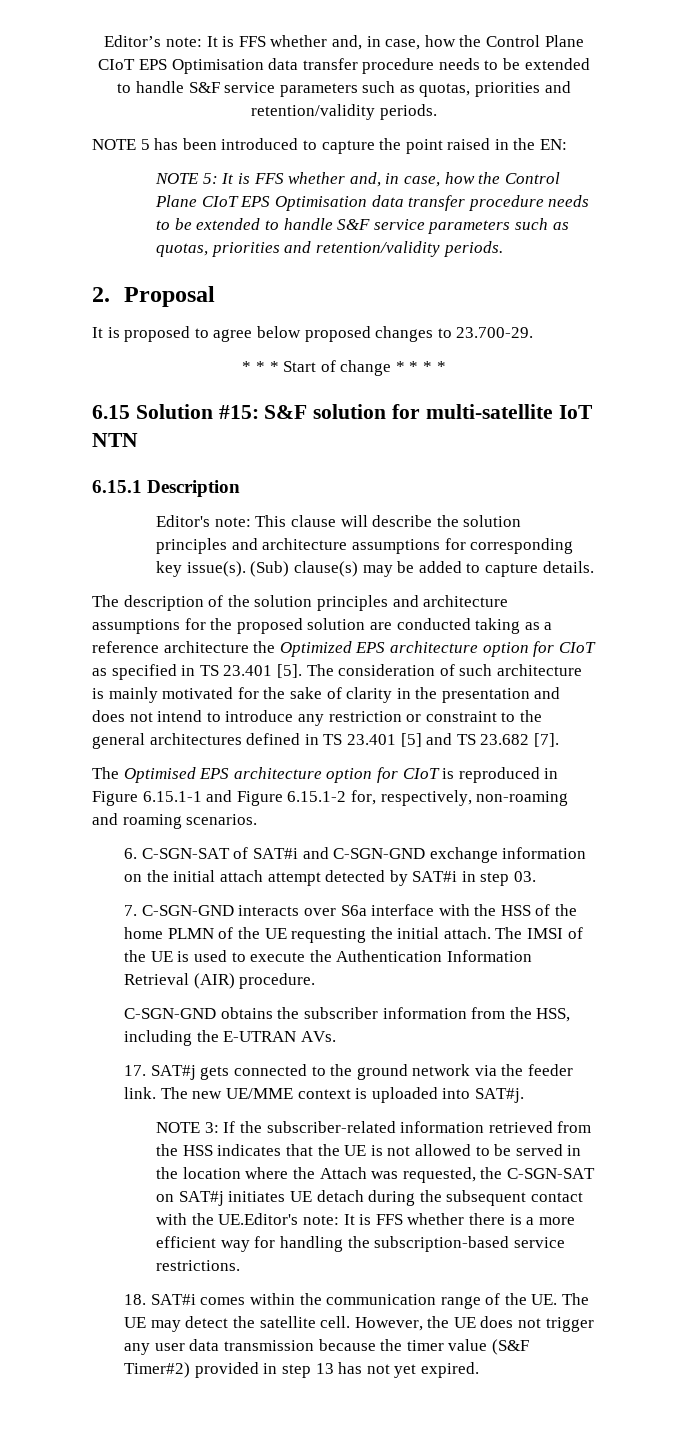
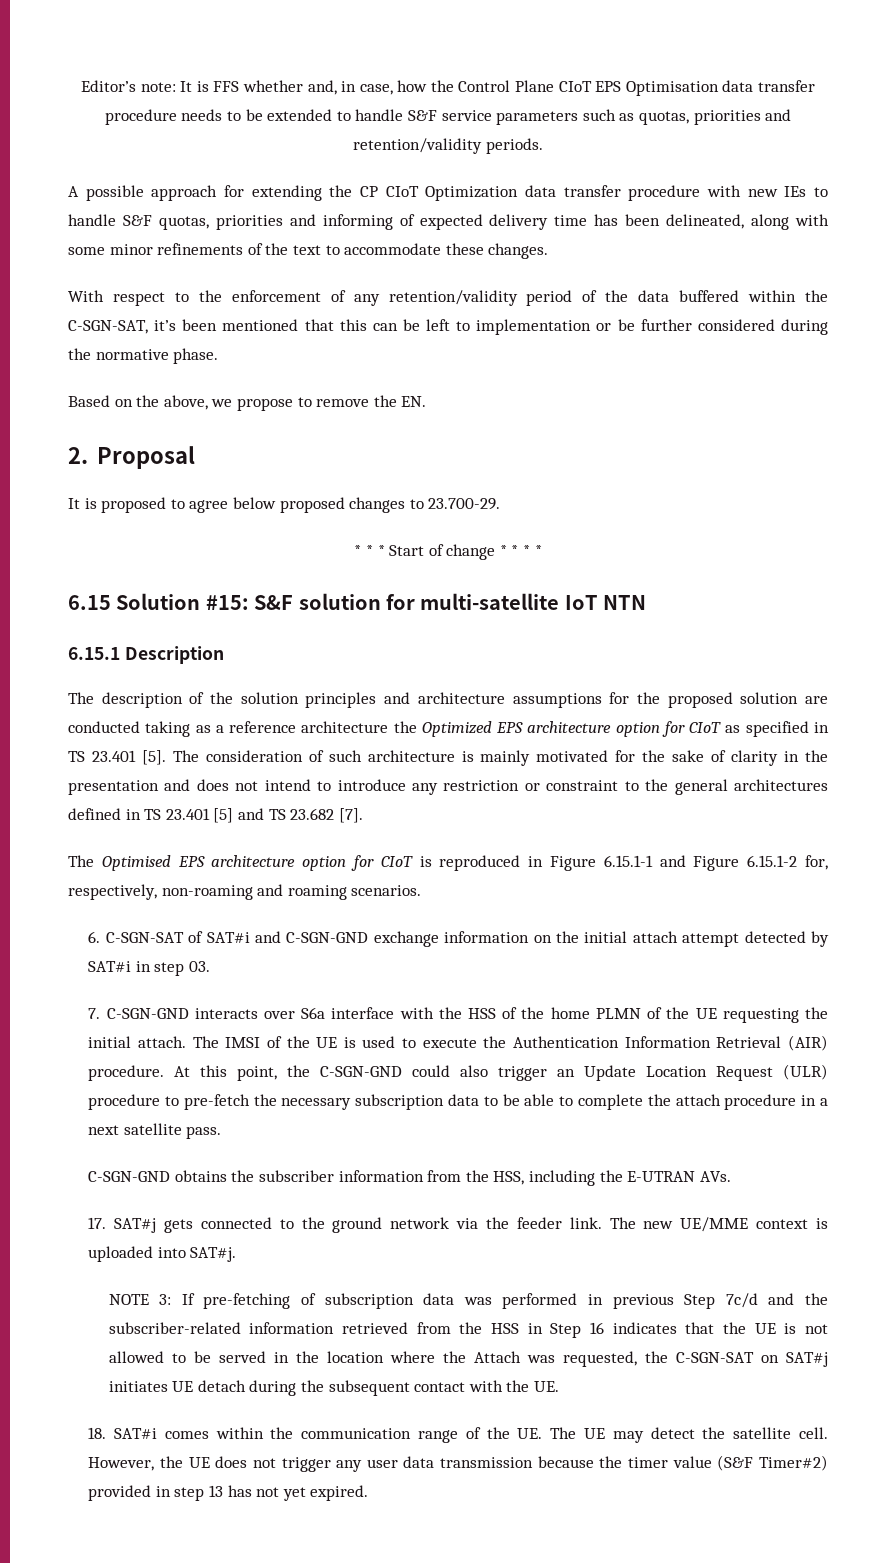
- NOTE 5 has been introduced to capture the point raised in the EN:
- NOTE 5: It is FFS whether and, in case, how the Control Plane CIoT EPS Optimisation data transfer procedure needs to be extended to handle S&F service parameters such as quotas, priorities and retention/validity periods.
+ A possible approach for extending the CP CIoT Optimization data transfer procedure with new IEs to handle S&F quotas, priorities and informing of expected delivery time has been delineated, along with some minor refinements of the text to accommodate these changes.
+ With respect to the enforcement of any retention/validity period of the data buffered within the C-SGN-SAT, it’s been mentioned that this can be left to implementation or be further considered during the normative phase.
+ Based on the above, we propose to remove the EN.
- Editor's note: This clause will describe the solution principles and architecture assumptions for corresponding key issue(s). (Sub) clause(s) may be added to capture details.
+ At this point, the C-SGN-GND could also trigger an Update Location Request (ULR) procedure to pre-fetch the necessary subscription data to be able to complete the attach procedure in a next satellite pass.
- NOTE 3: If the subscriber-related information retrieved from the HSS indicates that the UE is not allowed to be served in the location where the Attach was requested, the C-SGN-SAT on SAT#j initiates UE detach during the subsequent contact with the UE.Editor's note: It is FFS whether there is a more efficient way for handling the subscription-based service restrictions.
+ NOTE 3: If pre-fetching of subscription data was performed in previous Step 7c/d and the subscriber-related information retrieved from the HSS in Step 16 indicates that the UE is not allowed to be served in the location where the Attach was requested, the C-SGN-SAT on SAT#j initiates UE detach during the subsequent contact with the UE.

